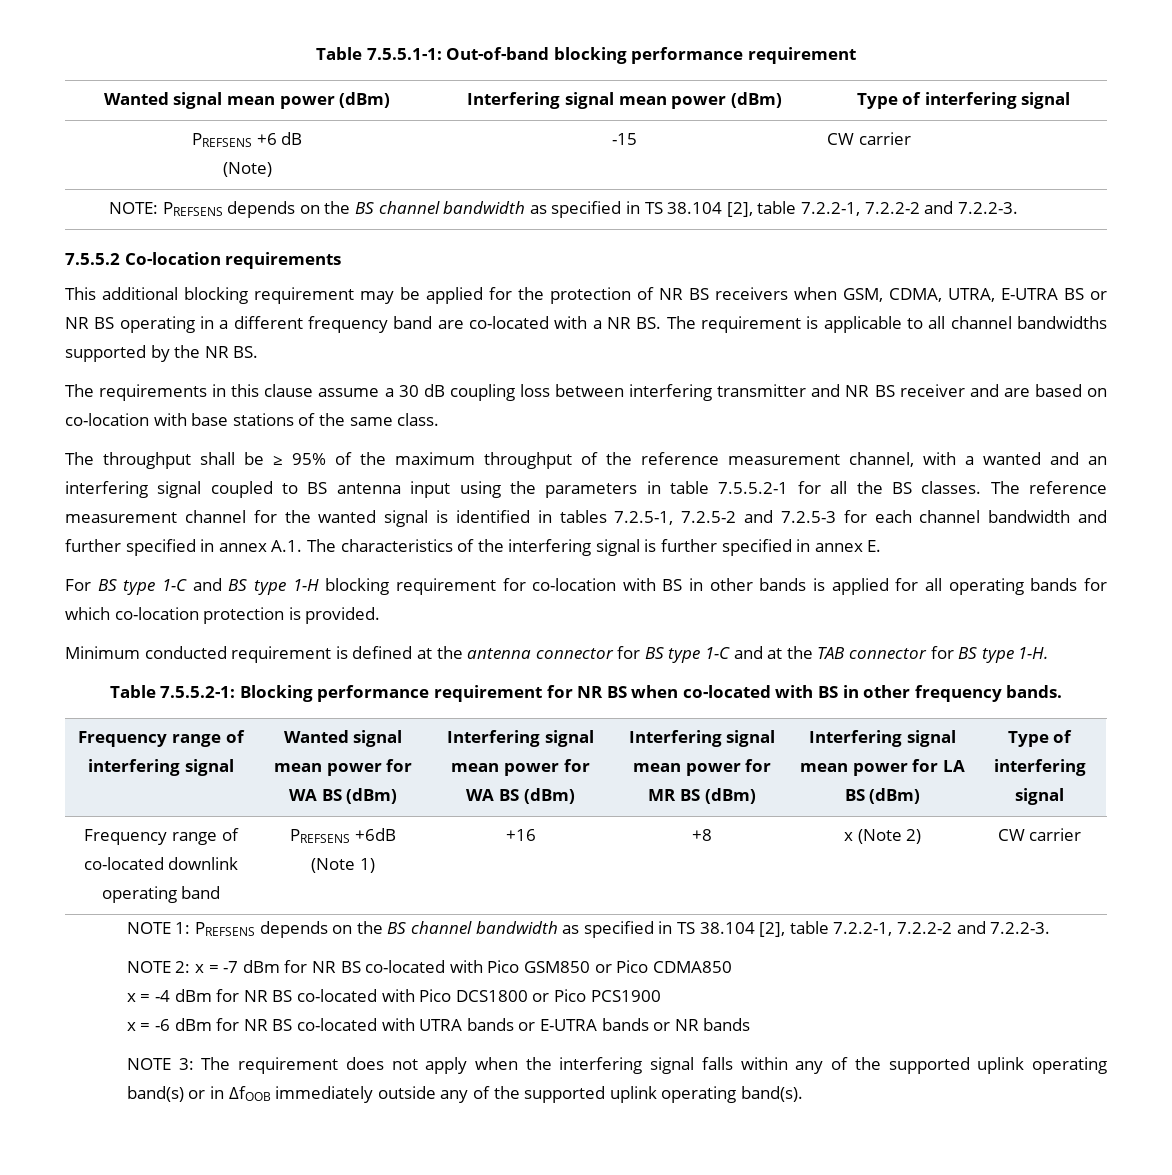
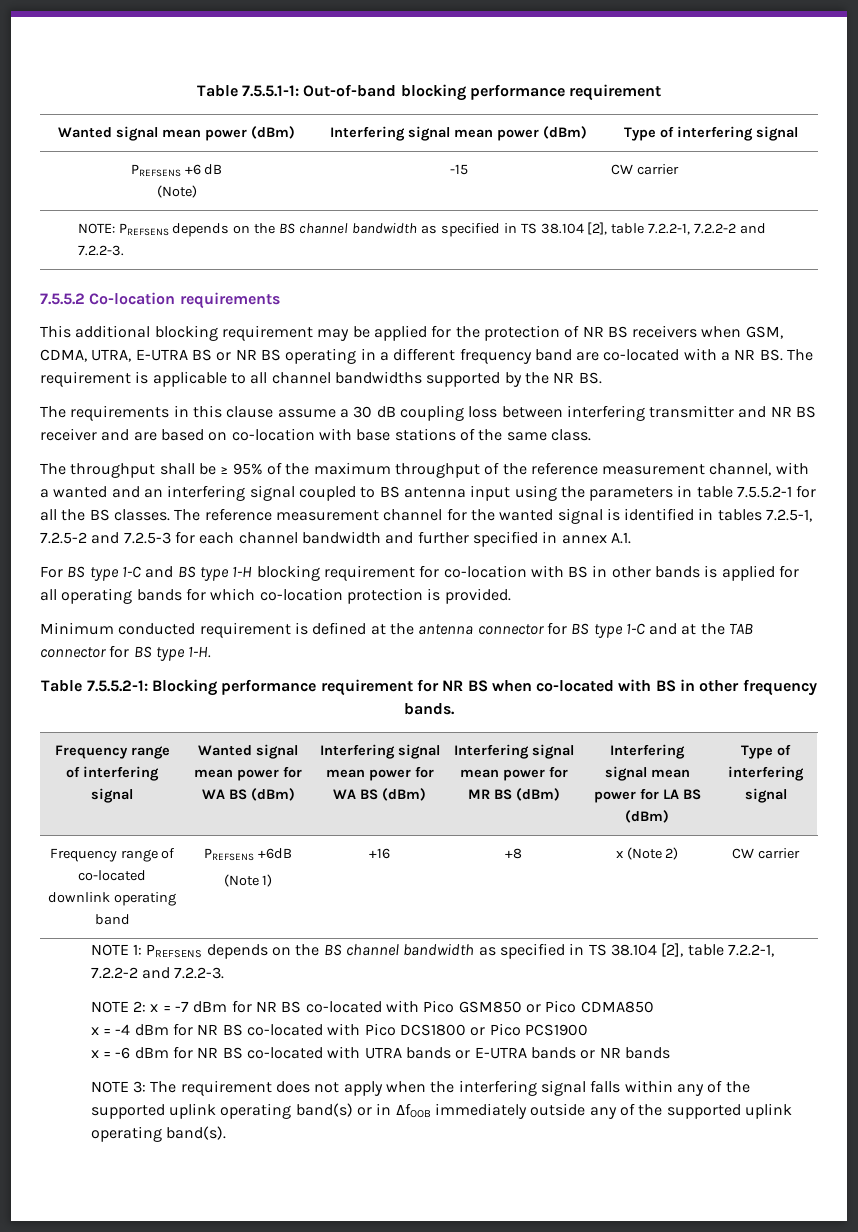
- The reference measurement channel for the wanted signal is identified in tables 7.2.5-1, 7.2.5-2 and 7.2.5-3 for each channel bandwidth and further specified in annex A.1. The characteristics of the interfering signal is further specified in annex E.
+ The reference measurement channel for the wanted signal is identified in tables 7.2.5-1, 7.2.5-2 and 7.2.5-3 for each channel bandwidth and further specified in annex A.1.

